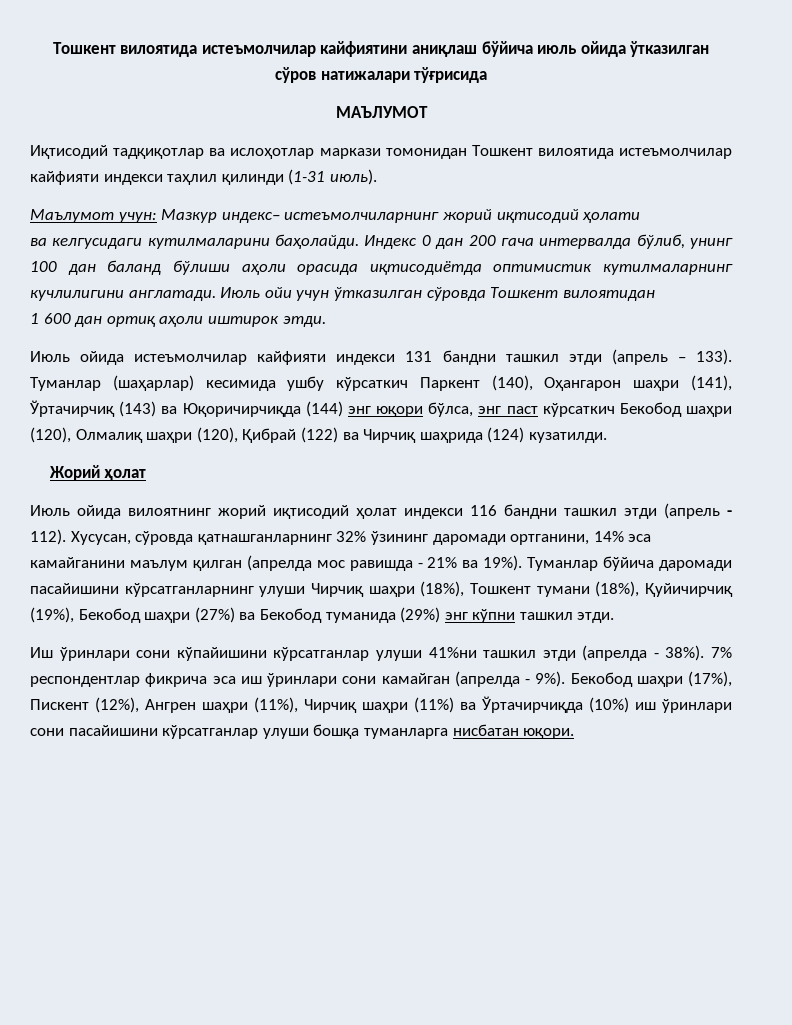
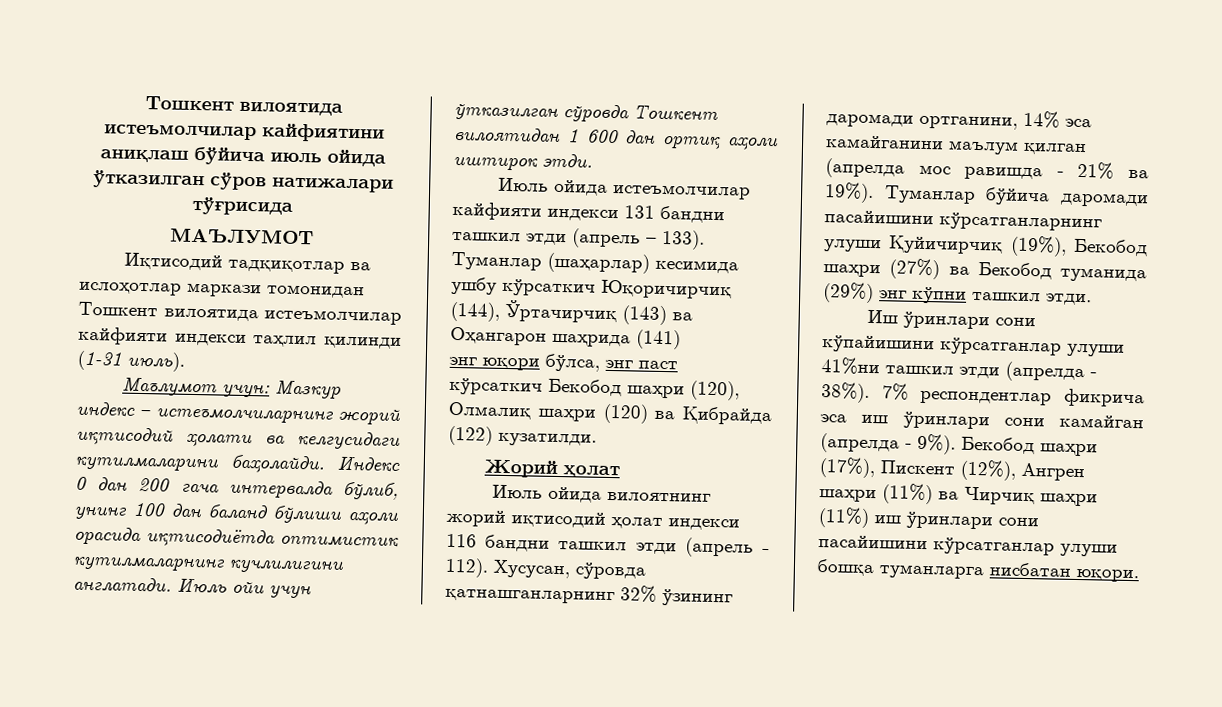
- Маълумот учун: Мазкур индекс– истеъмолчиларнинг жорий иқтисодий ҳолати
- ва келгусидаги кутилмаларини баҳолайди.
+ Маълумот учун: Мазкур индекс – истеъмолчиларнинг жорий иқтисодий ҳолати ва келгусидаги кутилмаларини баҳолайди.
- Июль ойи учун ўтказилган сўровда Тошкент вилоятидан
- 1 600 дан ортиқ аҳоли иштирок этди.
+ Июль ойи учун ўтказилган сўровда Тошкент вилоятидан 1 600 дан ортиқ аҳоли иштирок этди.
- Туманлар (шаҳарлар) кесимида ушбу кўрсаткич Паркент (140), Оҳангарон шаҳри (141), Ўртачирчиқ (143) ва Юқоричирчиқда (144) энг юқори бўлса, энг паст кўрсаткич Бекобод шаҳри (120), Олмалиқ шаҳри (120), Қибрай (122) ва Чирчиқ шаҳрида (124) кузатилди.
+ Туманлар (шаҳарлар) кесимида ушбу кўрсаткич Юқоричирчиқ (144), Ўртачирчиқ (143) ва Оҳангарон шаҳрида (141)
+ энг юқори бўлса, энг паст кўрсаткич Бекобод шаҳри (120), Олмалиқ шаҳри (120) ва Қибрайда (122) кузатилди.
- Туманлар бўйича даромади пасайишини кўрсатганларнинг улуши Чирчиқ шаҳри (18%), Тошкент тумани (18%), Қуйичирчиқ (19%), Бекобод шаҳри (27%) ва Бекобод туманида (29%) энг кўпни ташкил этди.
+ Туманлар бўйича даромади пасайишини кўрсатганларнинг улуши Қуйичирчиқ (19%), Бекобод шаҳри (27%) ва Бекобод туманида (29%) энг кўпни ташкил этди.
- Бекобод шаҳри (17%), Пискент (12%), Ангрен шаҳри (11%), Чирчиқ шаҳри (11%) ва Ўртачирчиқда (10%) иш ўринлари сони пасайишини кўрсатганлар улуши бошқа туманларга нисбатан юқори.
+ Бекобод шаҳри (17%), Пискент (12%), Ангрен шаҳри (11%) ва Чирчиқ шаҳри (11%) иш ўринлари сони пасайишини кўрсатганлар улуши бошқа туманларга нисбатан юқори.

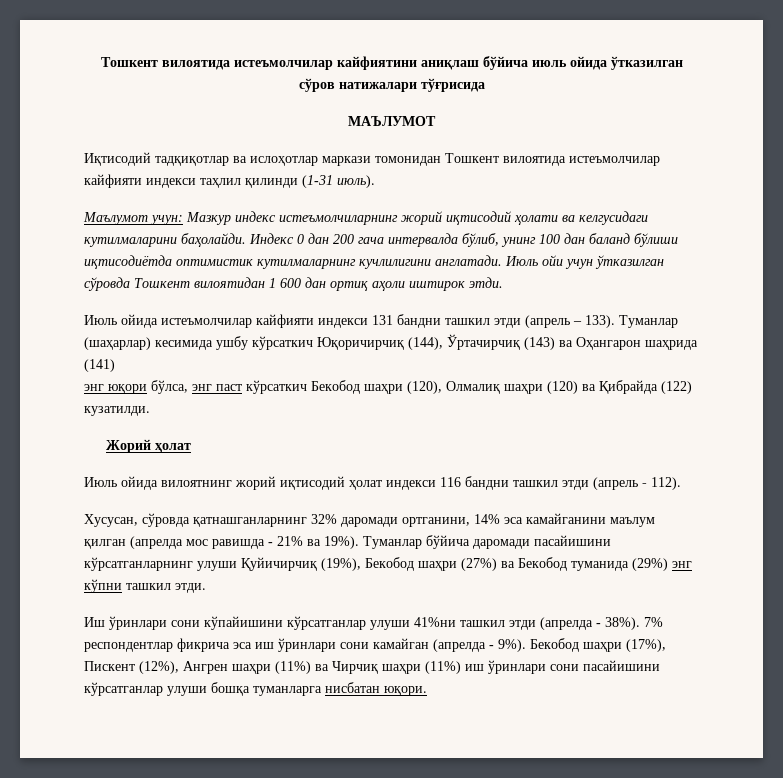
- Маълумот учун: Мазкур индекс – истеъмолчиларнинг жорий иқтисодий ҳолати ва келгусидаги кутилмаларини баҳолайди.
+ Маълумот учун: Мазкур индекс истеъмолчиларнинг жорий иқтисодий ҳолати ва келгусидаги кутилмаларини баҳолайди.
- Индекс 0 дан 200 гача интервалда бўлиб, унинг 100 дан баланд бўлиши аҳоли орасида иқтисодиётда оптимистик кутилмаларнинг кучлилигини англатади.
+ Индекс 0 дан 200 гача интервалда бўлиб, унинг 100 дан баланд бўлиши иқтисодиётда оптимистик кутилмаларнинг кучлилигини англатади.
- Июль ойида вилоятнинг жорий иқтисодий ҳолат индекси 116 бандни ташкил этди (апрель - 112). Хусусан, сўровда қатнашганларнинг 32% ўзининг даромади ортганини, 14% эса камайганини маълум қилган (апрелда мос равишда - 21% ва 19%).
+ Июль ойида вилоятнинг жорий иқтисодий ҳолат индекси 116 бандни ташкил этди (апрель - 112).
+ Хусусан, сўровда қатнашганларнинг 32% даромади ортганини, 14% эса камайганини маълум қилган (апрелда мос равишда - 21% ва 19%).

